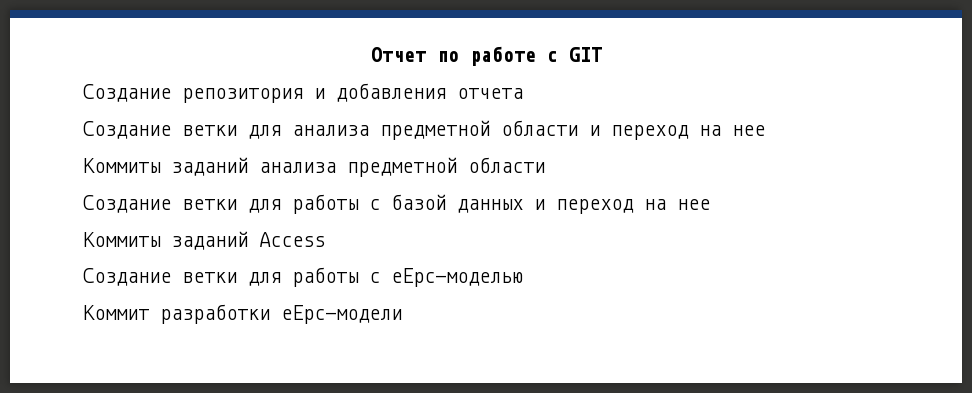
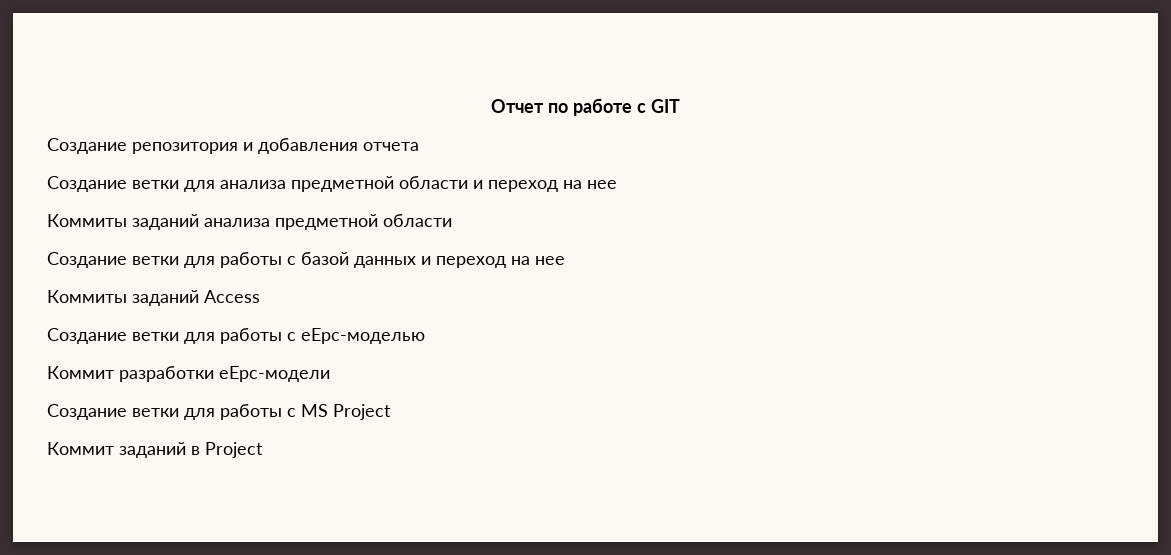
+ Создание ветки для работы с MS Project
+ Коммит заданий в Project

